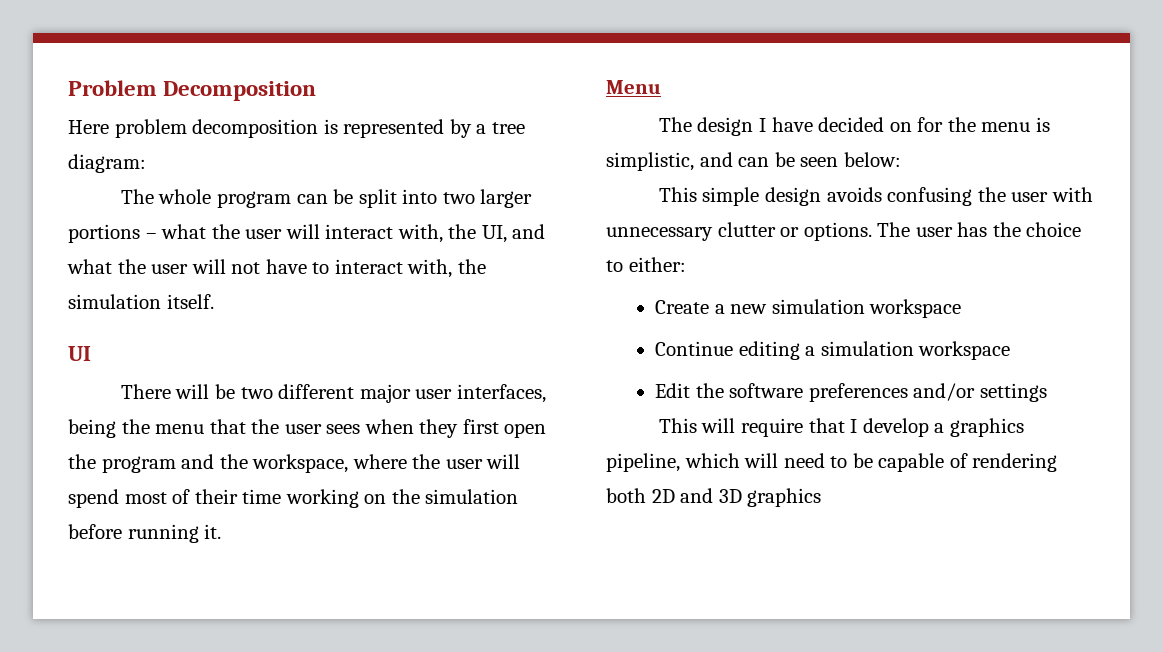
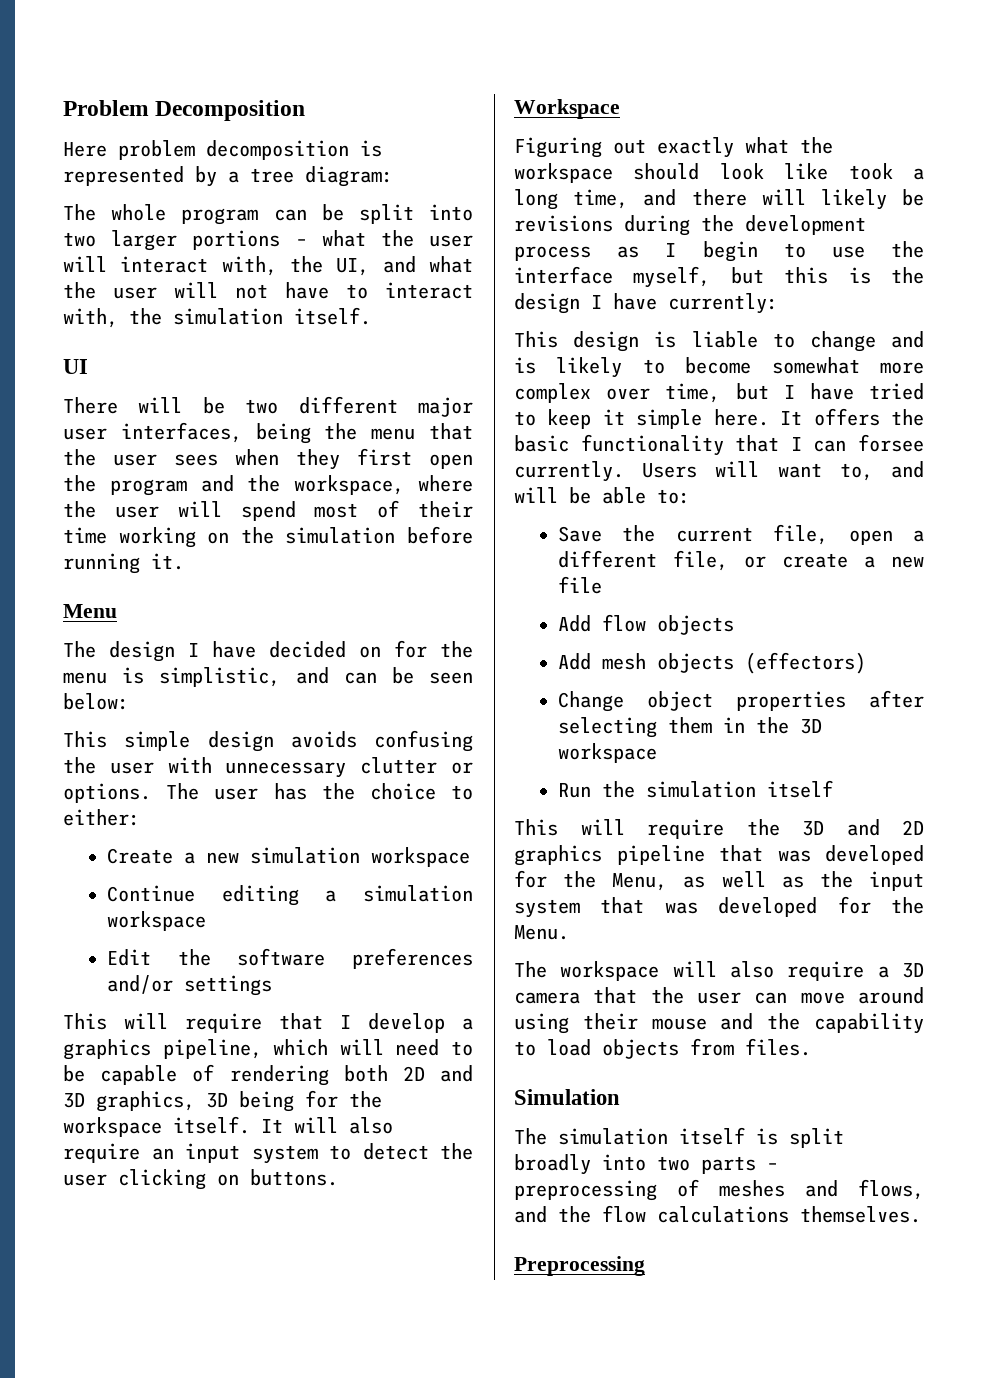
- This will require that I develop a graphics pipeline, which will need to be capable of rendering both 2D and 3D graphics
+ This will require that I develop a graphics pipeline, which will need to be capable of rendering both 2D and 3D graphics, 3D being for the workspace itself. It will also require an input system to detect the user clicking on buttons.
+ Workspace
+ Figuring out exactly what the workspace should look like took a long time, and there will likely be revisions during the development process as I begin to use the interface myself, but this is the design I have currently:
+ This design is liable to change and is likely to become somewhat more complex over time, but I have tried to keep it simple here. It offers the basic functionality that I can forsee currently. Users will want to, and will be able to:
+ Save the current file, open a different file, or create a new file
+ Add flow objects
+ Add mesh objects (effectors)
+ Change object properties after selecting them in the 3D workspace
+ Run the simulation itself
+ This will require the 3D and 2D graphics pipeline that was developed for the Menu, as well as the input system that was developed for the Menu.
+ The workspace will also require a 3D camera that the user can move around using their mouse and the capability to load objects from files.
+ Simulation
+ The simulation itself is split broadly into two parts – preprocessing of meshes and flows, and the flow calculations themselves.
+ Preprocessing

